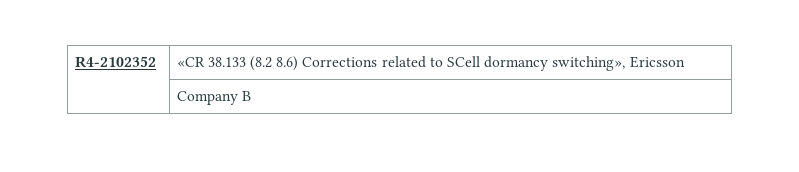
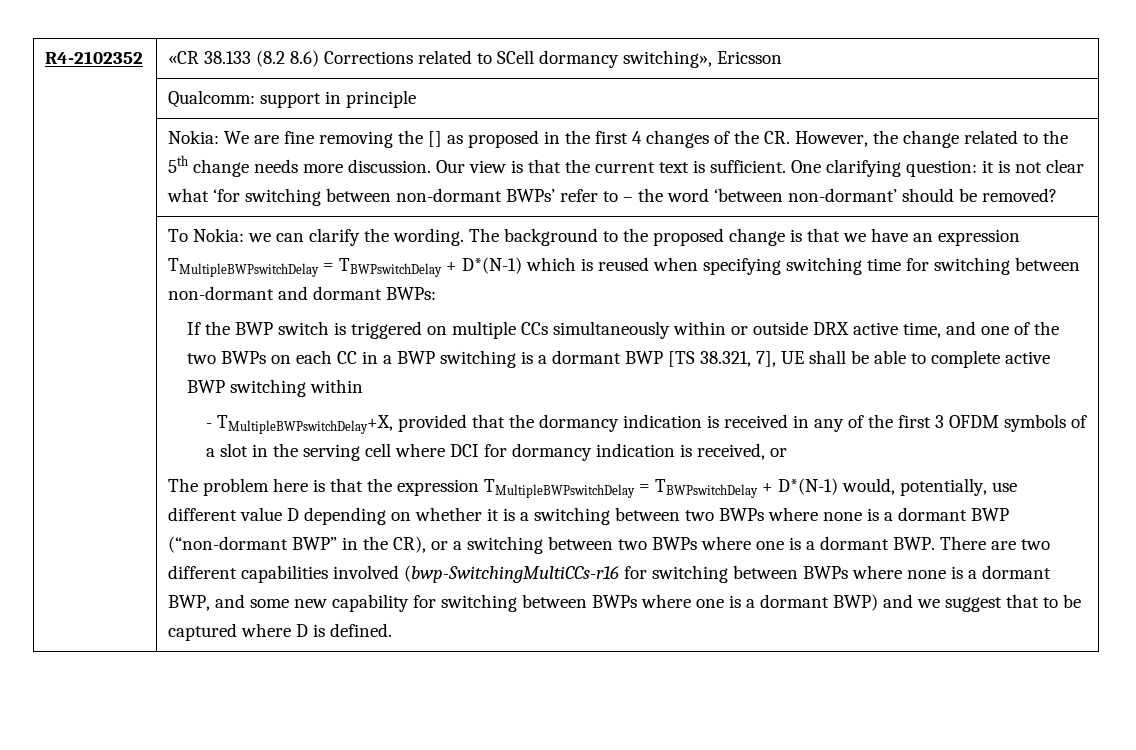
- | Company B
+ | Qualcomm: support in principle
+ | Nokia: We are fine removing the [] as proposed in the first 4 changes of the CR. However, the change related to the 5th change needs more discussion. Our view is that the current text is sufficient. One clarifying question: it is not clear what ‘for switching between non-dormant BWPs’ refer to – the word ‘between non-dormant’ should be removed?
+ | To Nokia: we can clarify the wording. The background to the proposed change is that we have an expression TMultipleBWPswitchDelay = TBWPswitchDelay + D*(N-1) which is reused when specifying switching time for switching between non-dormant and dormant BWPs:
+ If the BWP switch is triggered on multiple CCs simultaneously within or outside DRX active time, and one of the two BWPs on each CC in a BWP switching is a dormant BWP [TS 38.321, 7], UE shall be able to complete active BWP switching within
+ - TMultipleBWPswitchDelay+X, provided that the dormancy indication is received in any of the first 3 OFDM symbols of a slot in the serving cell where DCI for dormancy indication is received, or
+ The problem here is that the expression TMultipleBWPswitchDelay = TBWPswitchDelay + D*(N-1) would, potentially, use different value D depending on whether it is a switching between two BWPs where none is a dormant BWP (“non-dormant BWP” in the CR), or a switching between two BWPs where one is a dormant BWP. There are two different capabilities involved (bwp-SwitchingMultiCCs-r16 for switching between BWPs where none is a dormant BWP, and some new capability for switching between BWPs where one is a dormant BWP) and we suggest that to be captured where D is defined.

